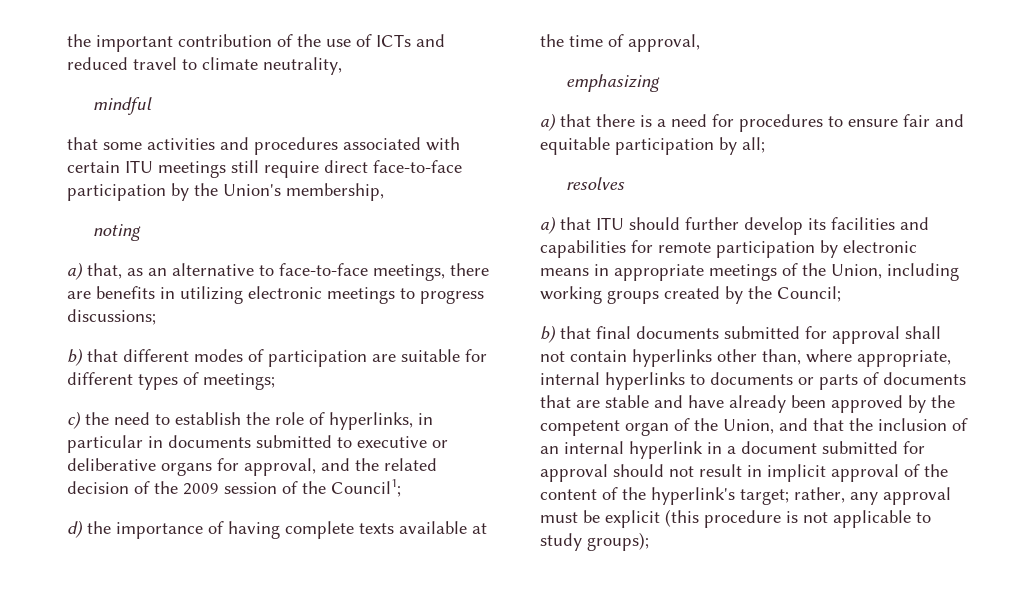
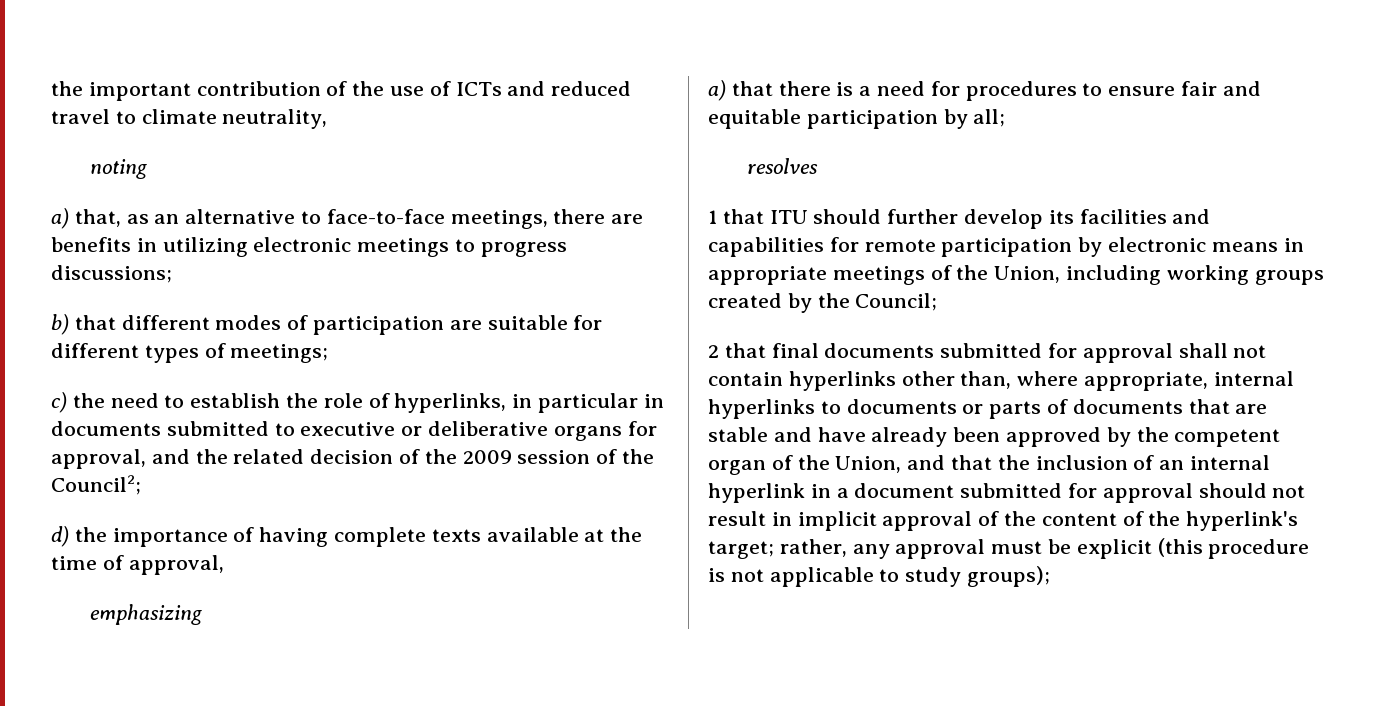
- mindful
- that some activities and procedures associated with certain ITU meetings still require direct face-to-face participation by the Union's membership,
- c) the need to establish the role of hyperlinks, in particular in documents submitted to executive or deliberative organs for approval, and the related decision of the 2009 session of the Council1;
+ c) the need to establish the role of hyperlinks, in particular in documents submitted to executive or deliberative organs for approval, and the related decision of the 2009 session of the Council2;
- a) that ITU should further develop its facilities and capabilities for remote participation by electronic means in appropriate meetings of the Union, including working groups created by the Council;
+ 1 that ITU should further develop its facilities and capabilities for remote participation by electronic means in appropriate meetings of the Union, including working groups created by the Council;
- b) that final documents submitted for approval shall not contain hyperlinks other than, where appropriate, internal hyperlinks to documents or parts of documents that are stable and have already been approved by the competent organ of the Union, and that the inclusion of an internal hyperlink in a document submitted for approval should not result in implicit approval of the content of the hyperlink's target;
+ 2 that final documents submitted for approval shall not contain hyperlinks other than, where appropriate, internal hyperlinks to documents or parts of documents that are stable and have already been approved by the competent organ of the Union, and that the inclusion of an internal hyperlink in a document submitted for approval should not result in implicit approval of the content of the hyperlink's target;

